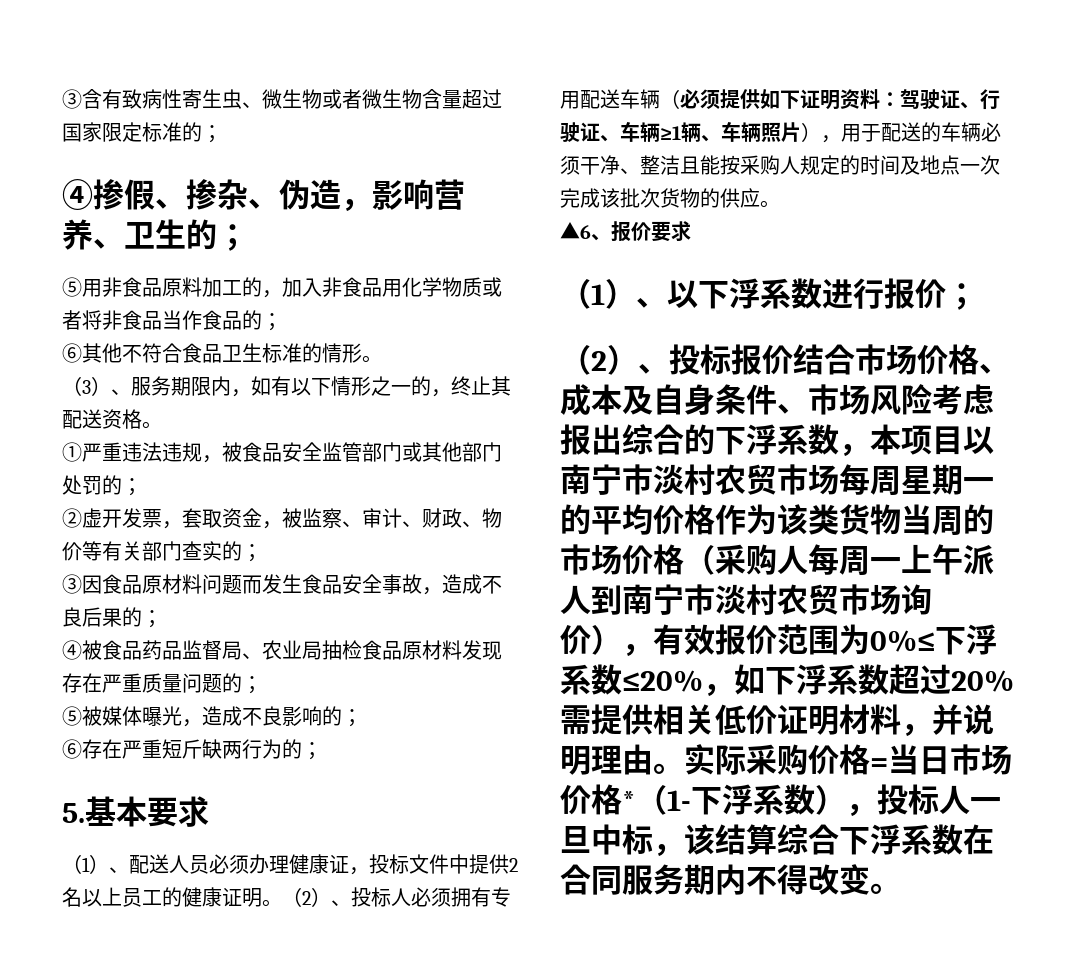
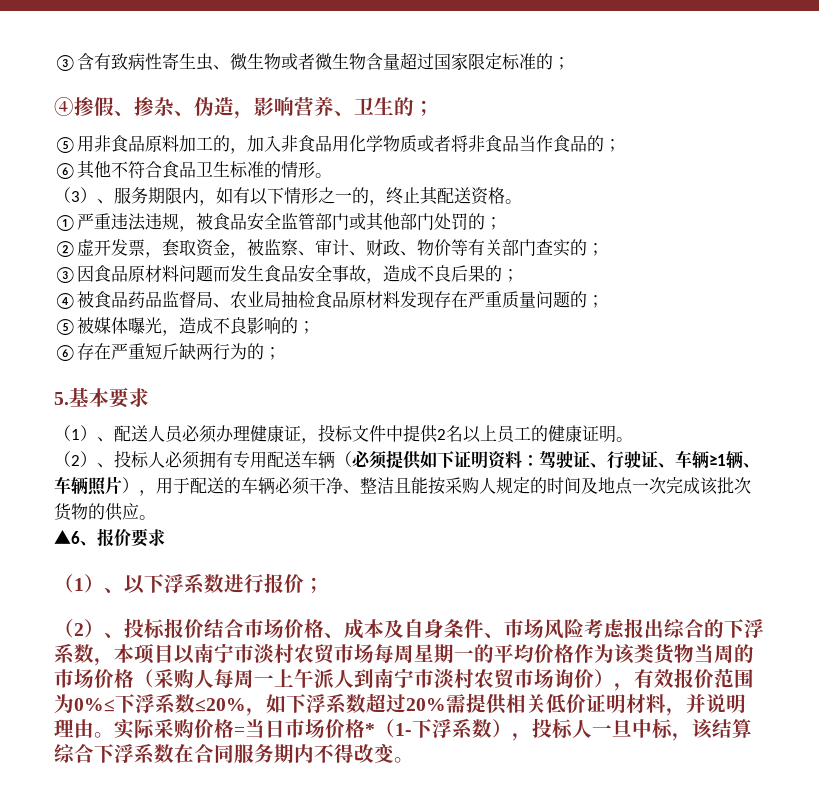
- （1）、配送人员必须办理健康证，投标文件中提供2名以上员工的健康证明。（2）、投标人必须拥有专用配送车辆（必须提供如下证明资料：
+ （1）、配送人员必须办理健康证，投标文件中提供2名以上员工的健康证明。
+ （2）、投标人必须拥有专用配送车辆（必须提供如下证明资料：

